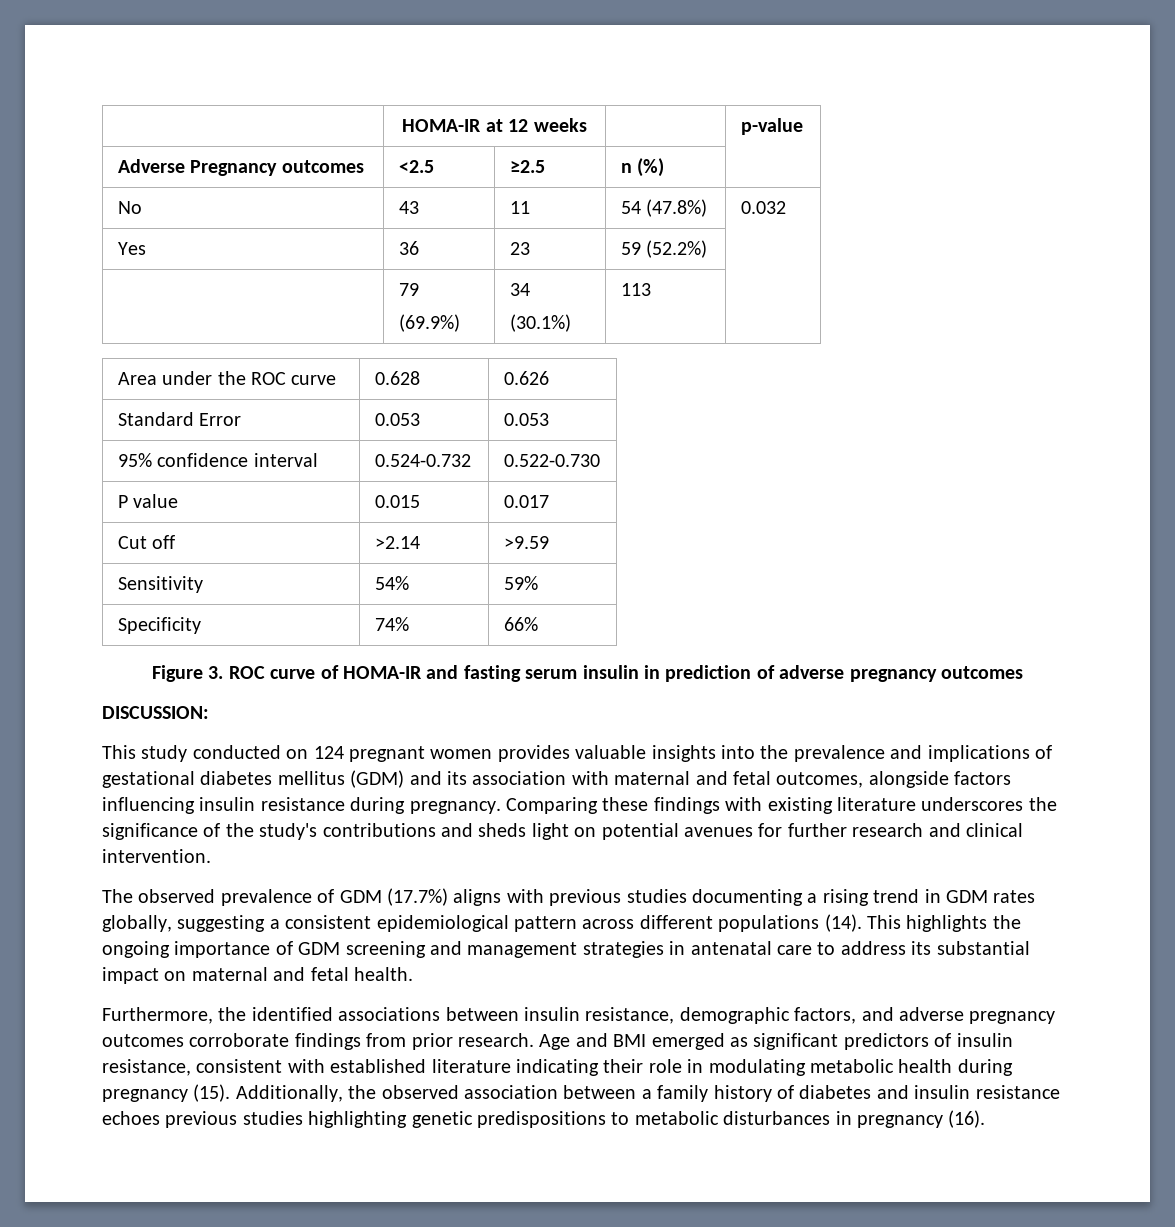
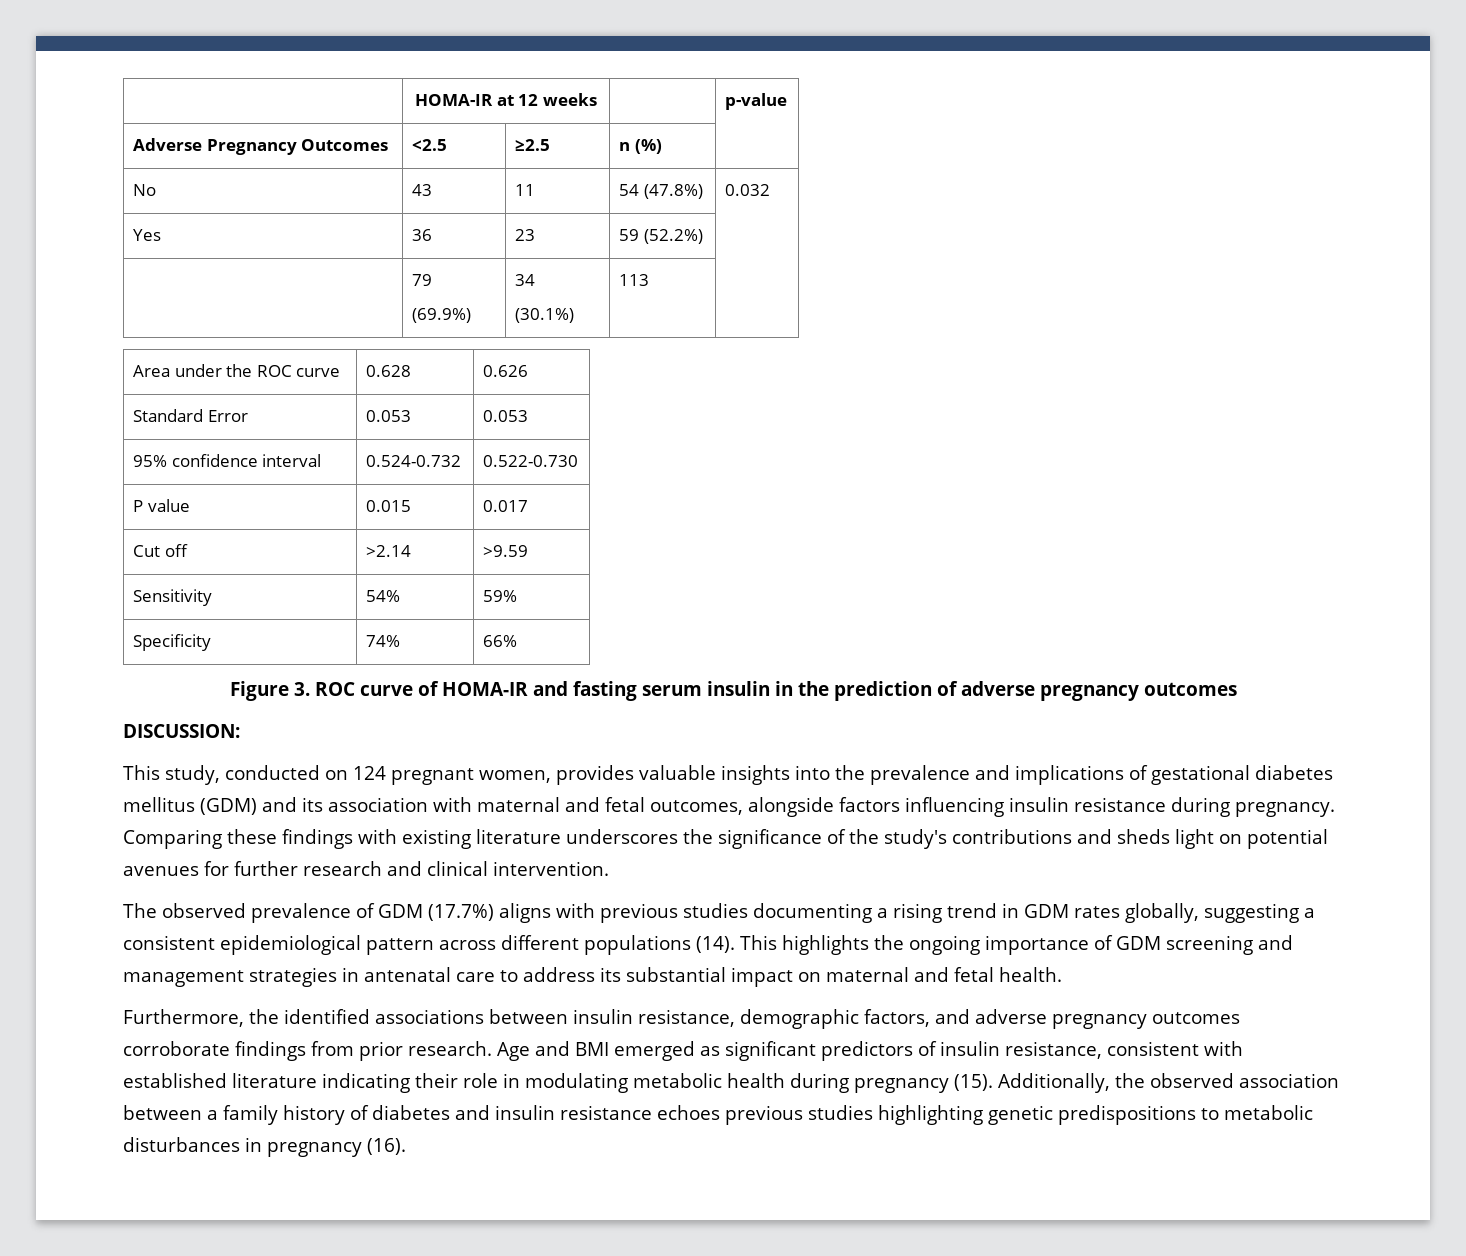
- Adverse Pregnancy outcomes | <2.5 | ≥2.5 | n (%) |
+ Adverse Pregnancy Outcomes | <2.5 | ≥2.5 | n (%) |
- Figure 3. ROC curve of HOMA-IR and fasting serum insulin in prediction of adverse pregnancy outcomes
+ Figure 3. ROC curve of HOMA-IR and fasting serum insulin in the prediction of adverse pregnancy outcomes
- This study conducted on 124 pregnant women provides valuable insights into the prevalence and implications of gestational diabetes mellitus (GDM) and its association with maternal and fetal outcomes, alongside factors influencing insulin resistance during pregnancy.
+ This study, conducted on 124 pregnant women, provides valuable insights into the prevalence and implications of gestational diabetes mellitus (GDM) and its association with maternal and fetal outcomes, alongside factors influencing insulin resistance during pregnancy.

